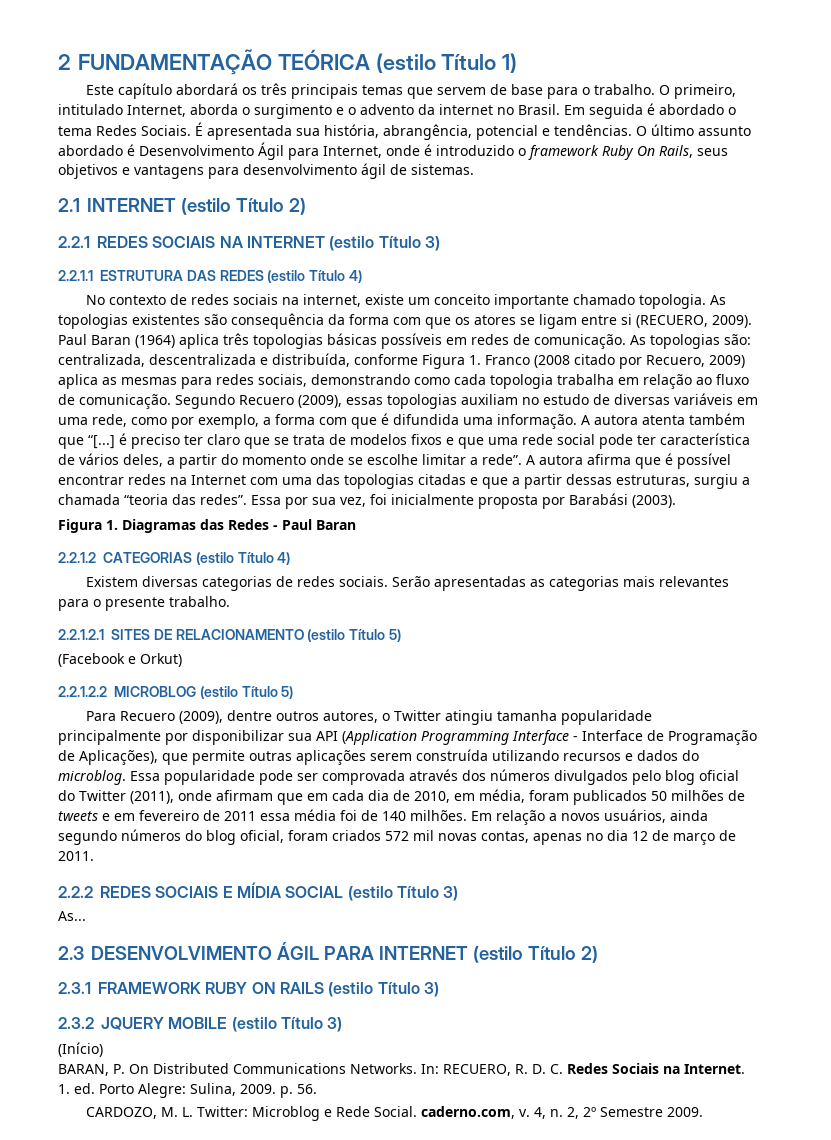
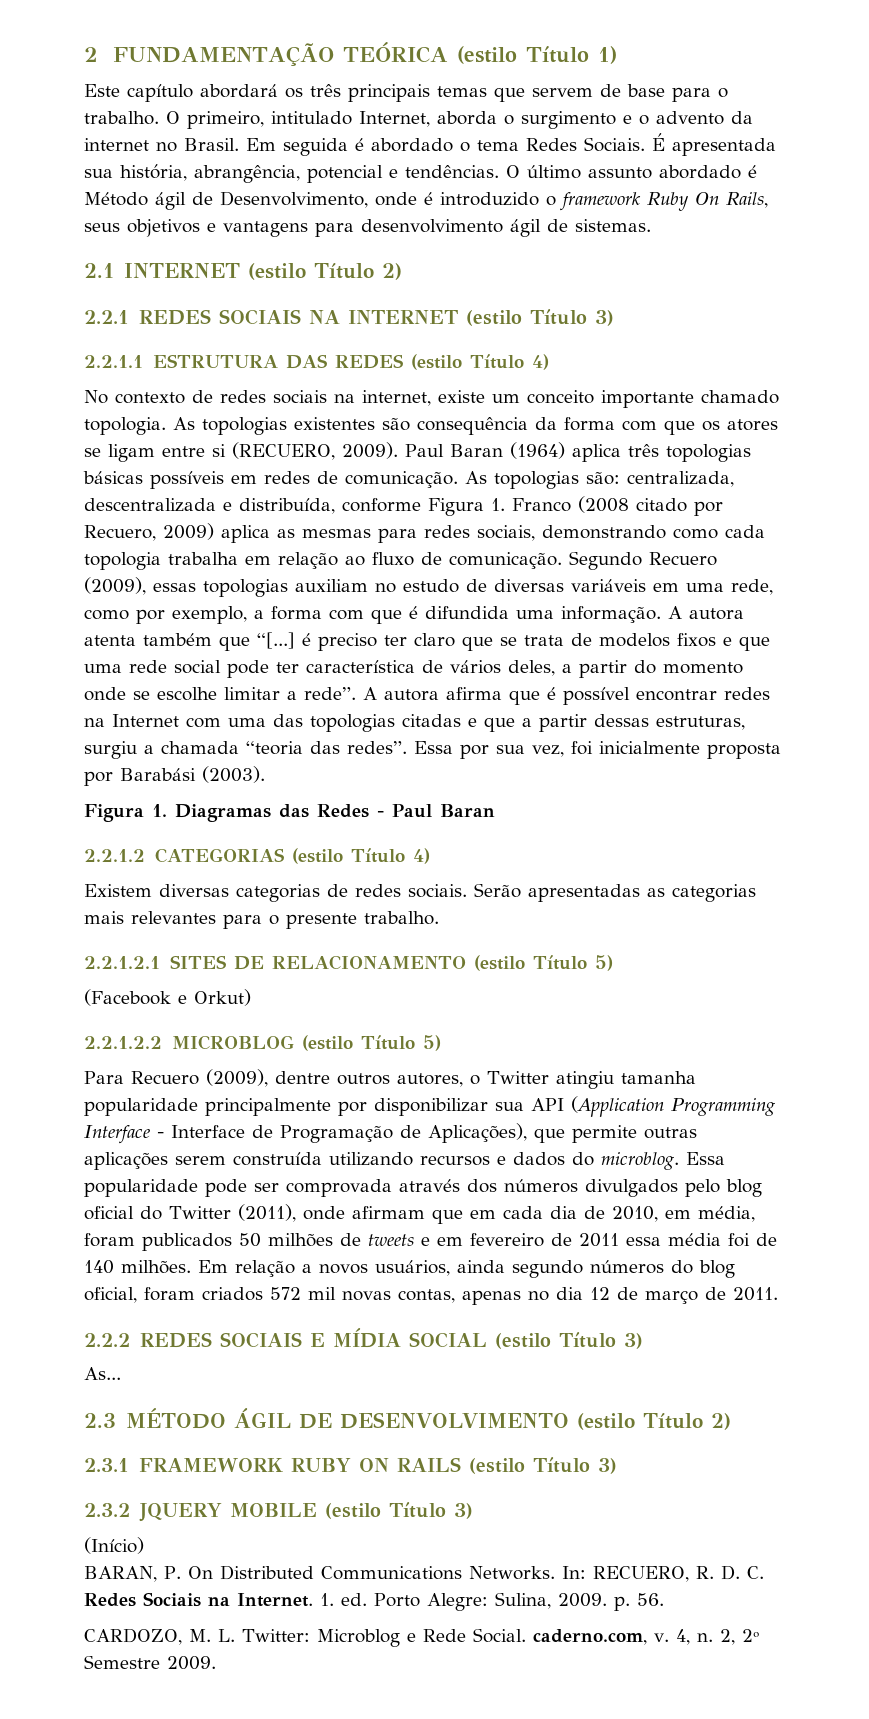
- O último assunto abordado é Desenvolvimento Ágil para Internet, onde é introduzido o framework Ruby On Rails, seus objetivos e vantagens para desenvolvimento ágil de sistemas.
+ O último assunto abordado é Método ágil de Desenvolvimento, onde é introduzido o framework Ruby On Rails, seus objetivos e vantagens para desenvolvimento ágil de sistemas.
- 2.3 DESENVOLVIMENTO ÁGIL PARA INTERNET (estilo Título 2)
+ 2.3 MÉTODO ÁGIL DE DESENVOLVIMENTO (estilo Título 2)

